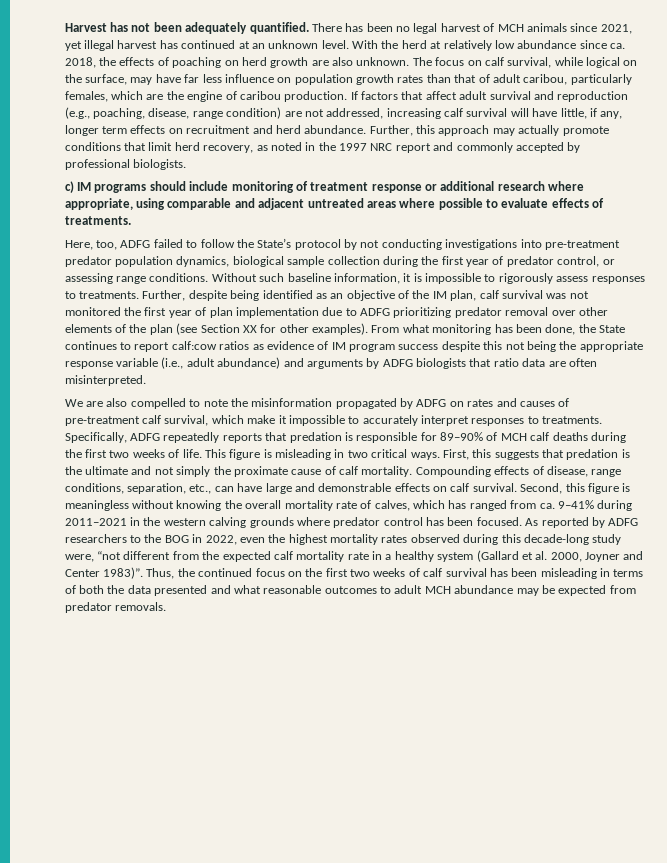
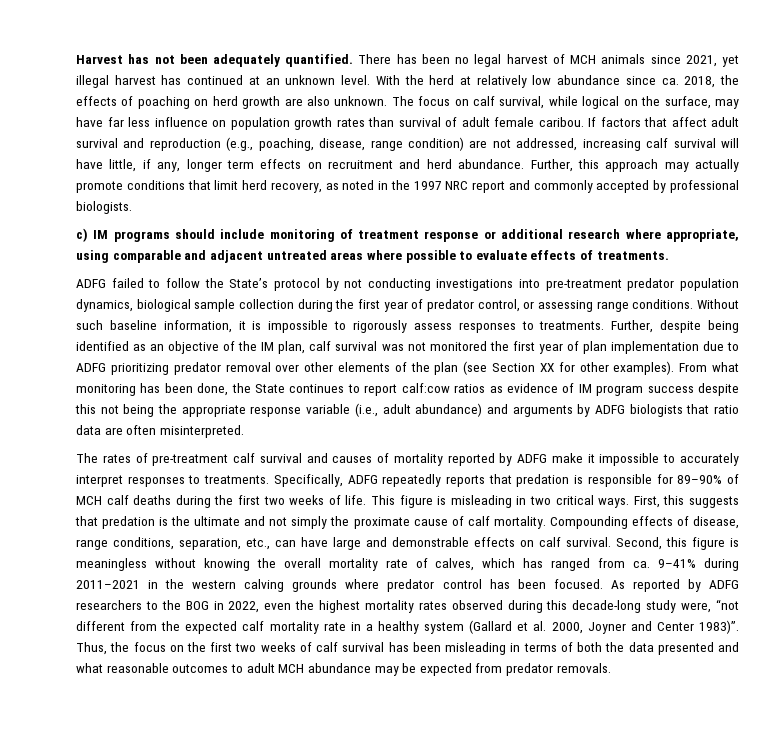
- The focus on calf survival, while logical on the surface, may have far less influence on population growth rates than that of adult caribou, particularly females, which are the engine of caribou production.
+ The focus on calf survival, while logical on the surface, may have far less influence on population growth rates than survival of adult female caribou.
- Here, too, ADFG failed to follow the State’s protocol by not conducting investigations into pre-treatment predator population dynamics, biological sample collection during the first year of predator control, or assessing range conditions.
+ ADFG failed to follow the State’s protocol by not conducting investigations into pre-treatment predator population dynamics, biological sample collection during the first year of predator control, or assessing range conditions.
- We are also compelled to note the misinformation propagated by ADFG on rates and causes of pre-treatment calf survival, which make it impossible to accurately interpret responses to treatments.
+ The rates of pre-treatment calf survival and causes of mortality reported by ADFG make it impossible to accurately interpret responses to treatments.
- Thus, the continued focus on the first two weeks of calf survival has been misleading in terms of both the data presented and what reasonable outcomes to adult MCH abundance may be expected from predator removals.
+ Thus, the focus on the first two weeks of calf survival has been misleading in terms of both the data presented and what reasonable outcomes to adult MCH abundance may be expected from predator removals.

